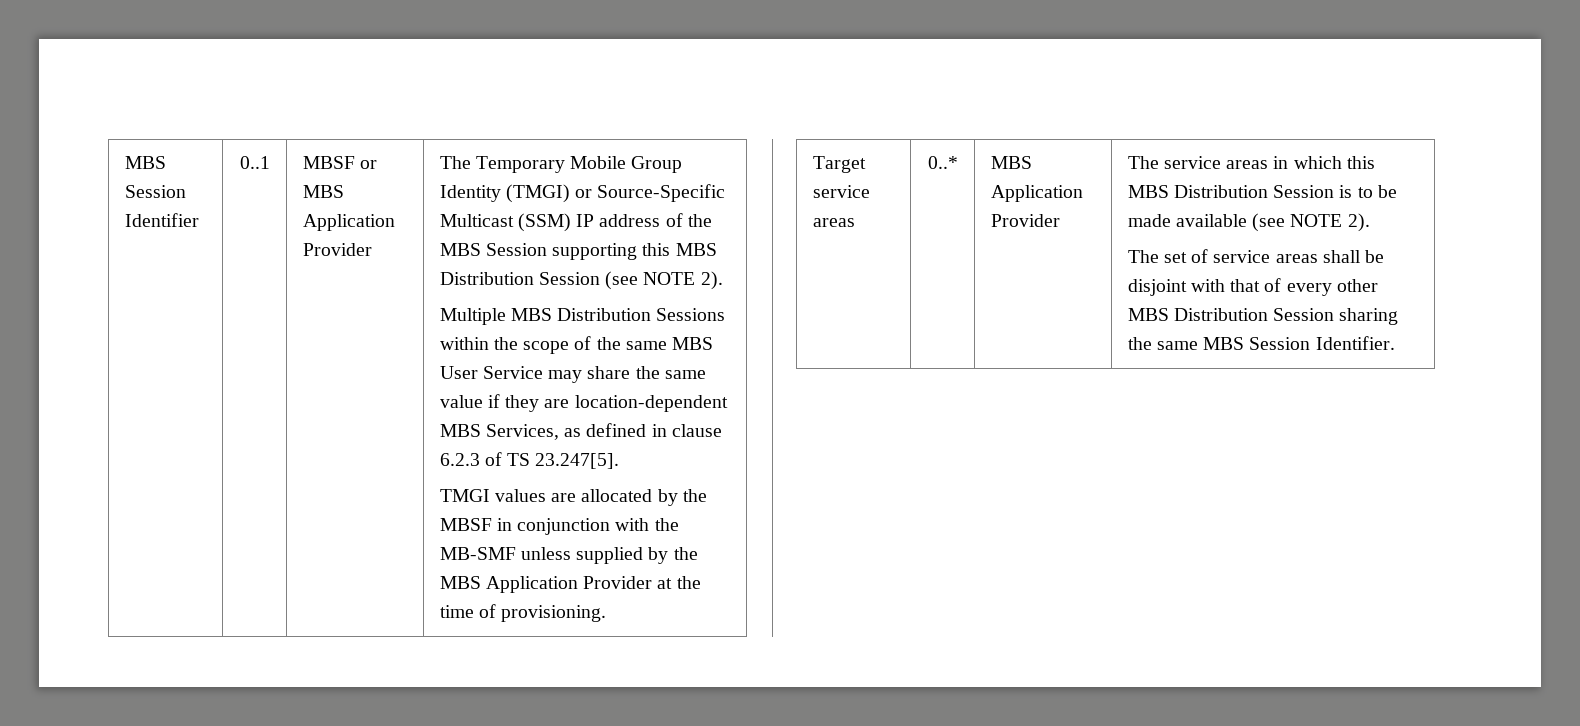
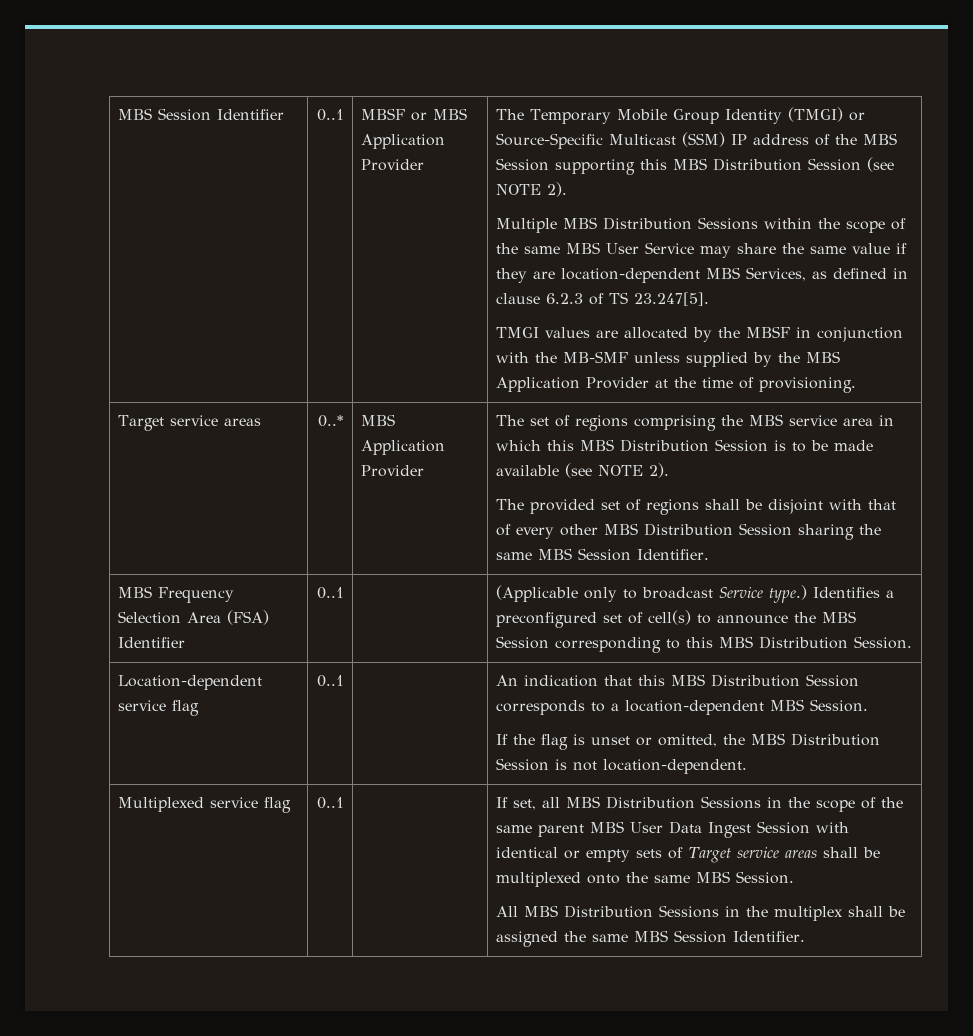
- The service areas in which this MBS Distribution Session is to be made available (see NOTE 2).
+ The set of regions comprising the MBS service area in which this MBS Distribution Session is to be made available (see NOTE 2).
- The set of service areas shall be disjoint with that of every other MBS Distribution Session sharing the same MBS Session Identifier.
+ The provided set of regions shall be disjoint with that of every other MBS Distribution Session sharing the same MBS Session Identifier.
+ MBS Frequency Selection Area (FSA) Identifier | 0..1 | | (Applicable only to broadcast Service type.) Identifies a preconfigured set of cell(s) to announce the MBS Session corresponding to this MBS Distribution Session.
+ Location-dependent service flag | 0..1 | | An indication that this MBS Distribution Session corresponds to a location-dependent MBS Session.
+ If the flag is unset or omitted, the MBS Distribution Session is not location-dependent.
+ Multiplexed service flag | 0..1 | | If set, all MBS Distribution Sessions in the scope of the same parent MBS User Data Ingest Session with identical or empty sets of Target service areas shall be multiplexed onto the same MBS Session.
+ All MBS Distribution Sessions in the multiplex shall be assigned the same MBS Session Identifier.

